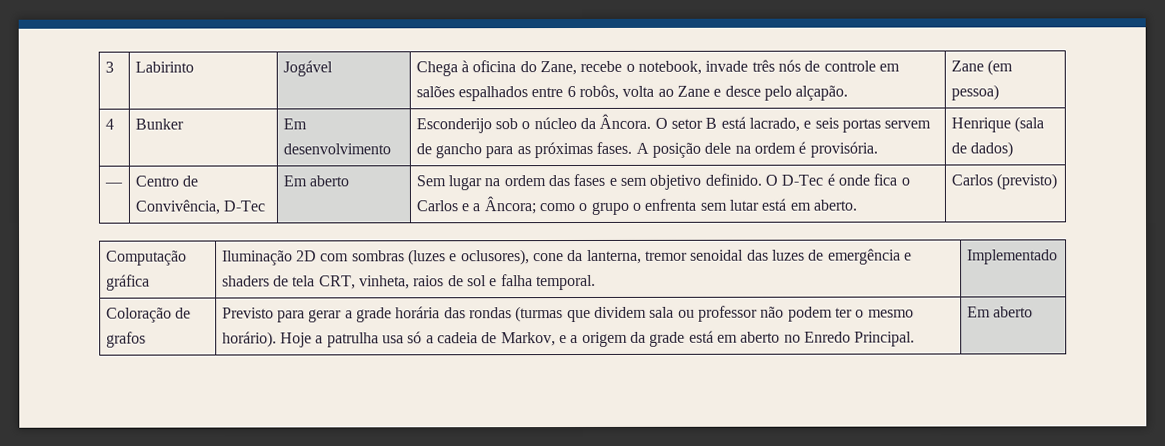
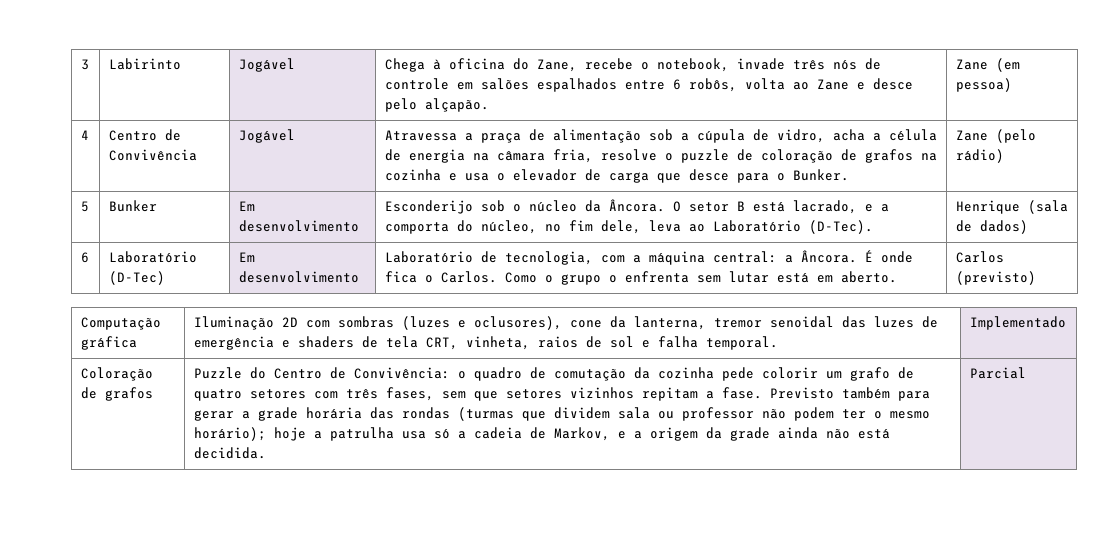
- Bunker | Em desenvolvimento | Esconderijo sob o núcleo da Âncora. O setor B está lacrado, e seis portas servem de gancho para as próximas fases. A posição dele na ordem é provisória. | Henrique (sala de dados)
- — | Centro de Convivência, D-Tec | Em aberto | Sem lugar na ordem das fases e sem objetivo definido. O D-Tec é onde fica o Carlos e a Âncora; como o grupo o enfrenta sem lutar está em aberto. | Carlos (previsto)
+ Centro de Convivência | Jogável | Atravessa a praça de alimentação sob a cúpula de vidro, acha a célula de energia na câmara fria, resolve o puzzle de coloração de grafos na cozinha e usa o elevador de carga que desce para o Bunker. | Zane (pelo rádio)
+ 5 | Bunker | Em desenvolvimento | Esconderijo sob o núcleo da Âncora. O setor B está lacrado, e a comporta do núcleo, no fim dele, leva ao Laboratório (D-Tec). | Henrique (sala de dados)
+ 6 | Laboratório (D-Tec) | Em desenvolvimento | Laboratório de tecnologia, com a máquina central: a Âncora. É onde fica o Carlos. Como o grupo o enfrenta sem lutar está em aberto. | Carlos (previsto)
- Previsto para gerar a grade horária das rondas (turmas que dividem sala ou professor não podem ter o mesmo horário). Hoje a patrulha usa só a cadeia de Markov, e a origem da grade está em aberto no Enredo Principal. | Em aberto
+ Puzzle do Centro de Convivência: o quadro de comutação da cozinha pede colorir um grafo de quatro setores com três fases, sem que setores vizinhos repitam a fase. Previsto também para gerar a grade horária das rondas (turmas que dividem sala ou professor não podem ter o mesmo horário); hoje a patrulha usa só a cadeia de Markov, e a origem da grade ainda não está decidida. | Parcial

